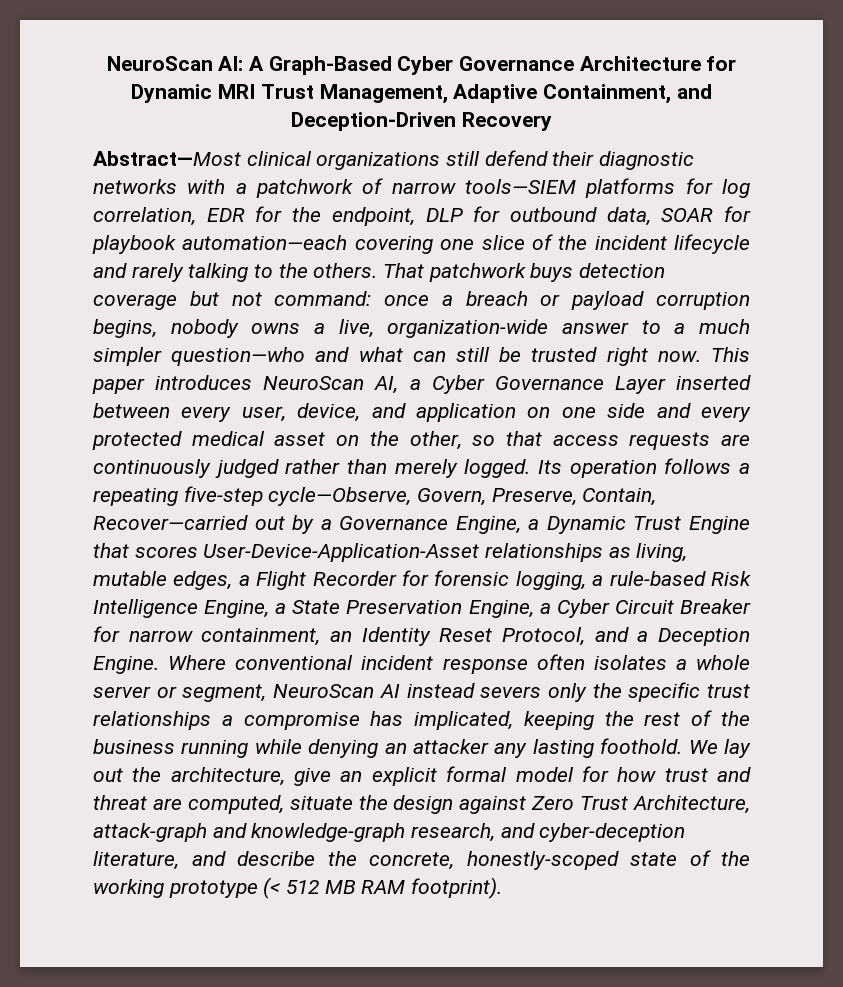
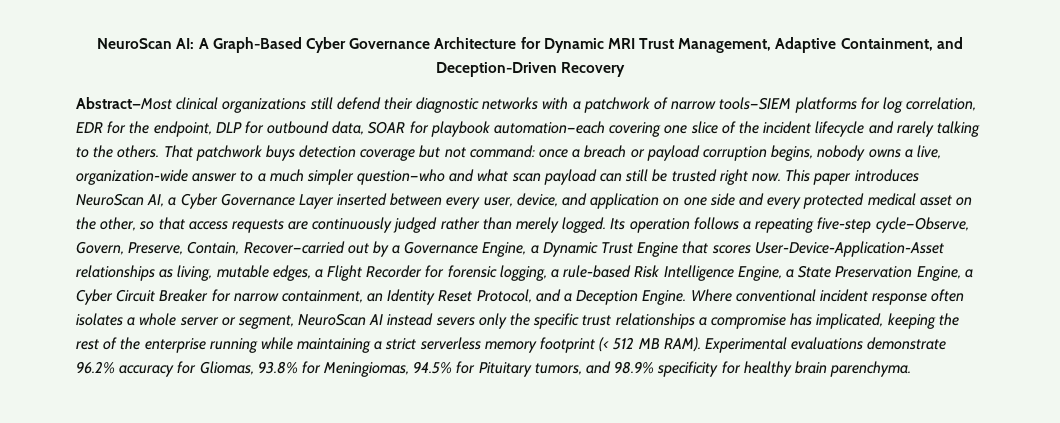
- That patchwork buys detection coverage but not command: once a breach or payload corruption begins, nobody owns a live, organization-wide answer to a much simpler question—who and what can still be trusted right now.
+ That patchwork buys detection coverage but not command: once a breach or payload corruption begins, nobody owns a live, organization-wide answer to a much simpler question—who and what scan payload can still be trusted right now.
- Where conventional incident response often isolates a whole server or segment, NeuroScan AI instead severs only the specific trust relationships a compromise has implicated, keeping the rest of the business running while denying an attacker any lasting foothold. We lay out the architecture, give an explicit formal model for how trust and threat are computed, situate the design against Zero Trust Architecture, attack-graph and knowledge-graph research, and cyber-deception literature, and describe the concrete, honestly-scoped state of the working prototype (< 512 MB RAM footprint).
+ Where conventional incident response often isolates a whole server or segment, NeuroScan AI instead severs only the specific trust relationships a compromise has implicated, keeping the rest of the enterprise running while maintaining a strict serverless memory footprint (< 512 MB RAM). Experimental evaluations demonstrate 96.2% accuracy for Gliomas, 93.8% for Meningiomas, 94.5% for Pituitary tumors, and 98.9% specificity for healthy brain parenchyma.

